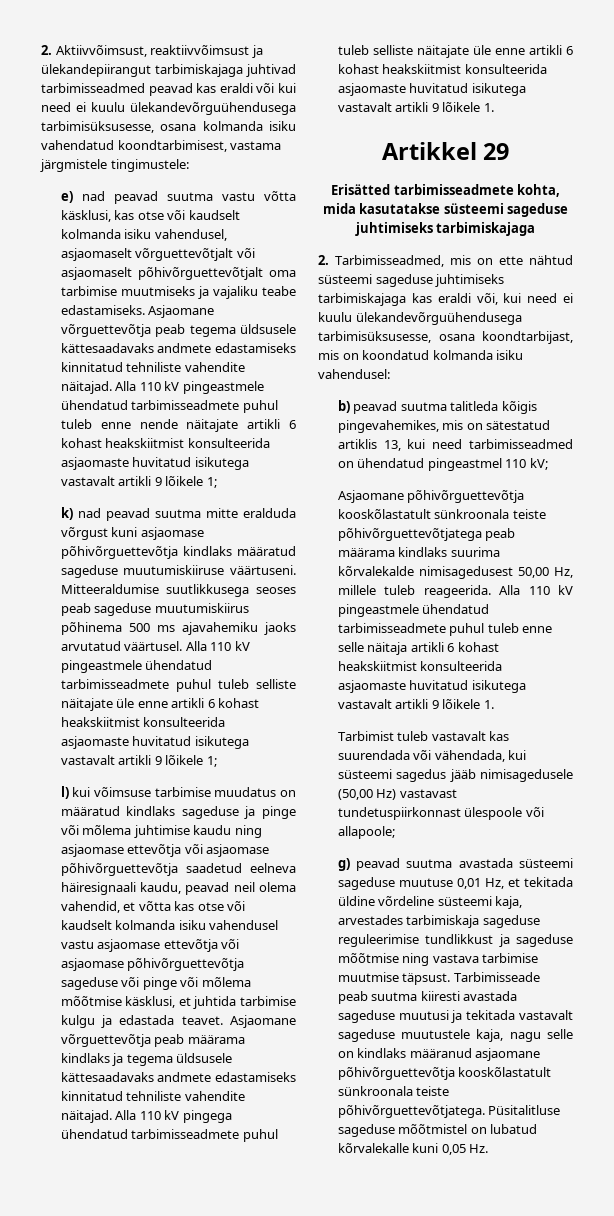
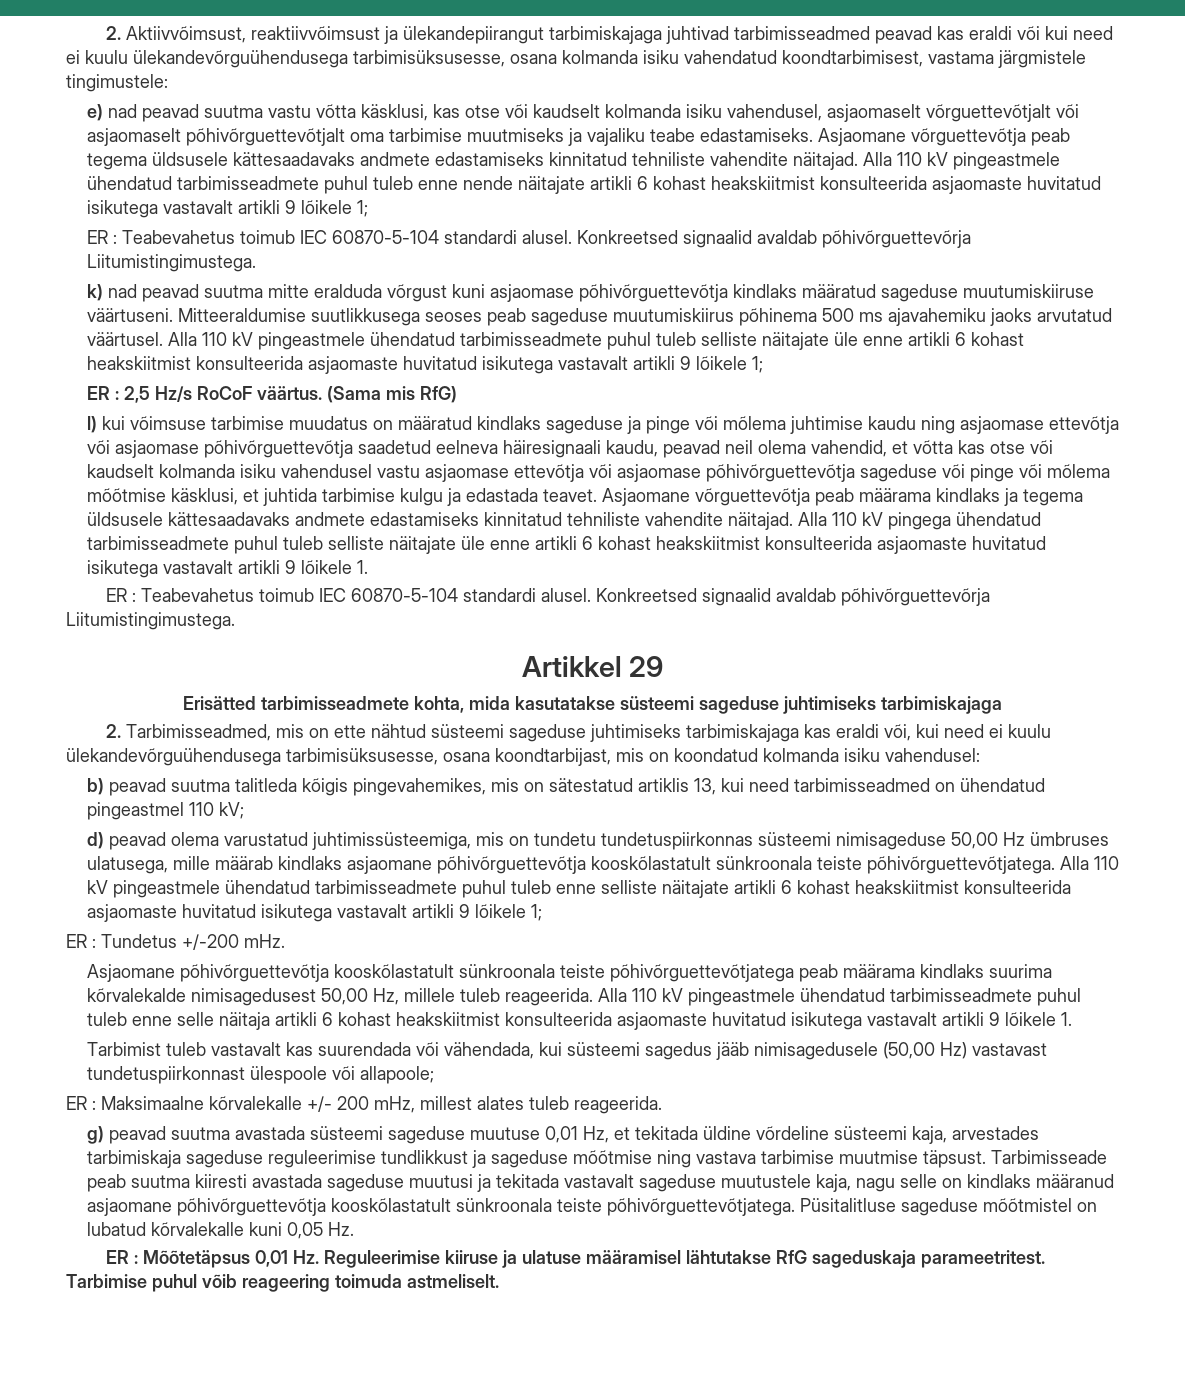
  Alla 110 kV pingeastmele ühendatud tarbimisseadmete puhul tuleb enne nende näitajate artikli 6 kohast heakskiitmist konsulteerida asjaomaste huvitatud isikutega vastavalt artikli 9 lõikele 1;
+ ER : Teabevahetus toimub IEC 60870-5-104 standardi alusel. Konkreetsed signaalid avaldab põhivõrguettevõrja Liitumistingimustega.
+ ER : 2,5 Hz/s RoCoF väärtus. (Sama mis RfG)
  Alla 110 kV pingega ühendatud tarbimisseadmete puhul tuleb selliste näitajate üle enne artikli 6 kohast heakskiitmist konsulteerida asjaomaste huvitatud isikutega vastavalt artikli 9 lõikele 1.
+ ER : Teabevahetus toimub IEC 60870-5-104 standardi alusel. Konkreetsed signaalid avaldab põhivõrguettevõrja Liitumistingimustega.
+ d) peavad olema varustatud juhtimissüsteemiga, mis on tundetu tundetuspiirkonnas süsteemi nimisageduse 50,00 Hz ümbruses ulatusega, mille määrab kindlaks asjaomane põhivõrguettevõtja kooskõlastatult sünkroonala teiste põhivõrguettevõtjatega. Alla 110 kV pingeastmele ühendatud tarbimisseadmete puhul tuleb enne selliste näitajate artikli 6 kohast heakskiitmist konsulteerida asjaomaste huvitatud isikutega vastavalt artikli 9 lõikele 1;
+ ER : Tundetus +/-200 mHz.
+ ER : Maksimaalne kõrvalekalle +/- 200 mHz, millest alates tuleb reageerida.
+ ER : Mõõtetäpsus 0,01 Hz. Reguleerimise kiiruse ja ulatuse määramisel lähtutakse RfG sageduskaja parameetritest. Tarbimise puhul võib reageering toimuda astmeliselt.

